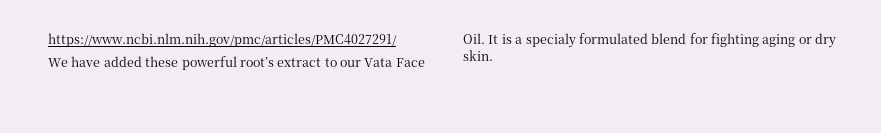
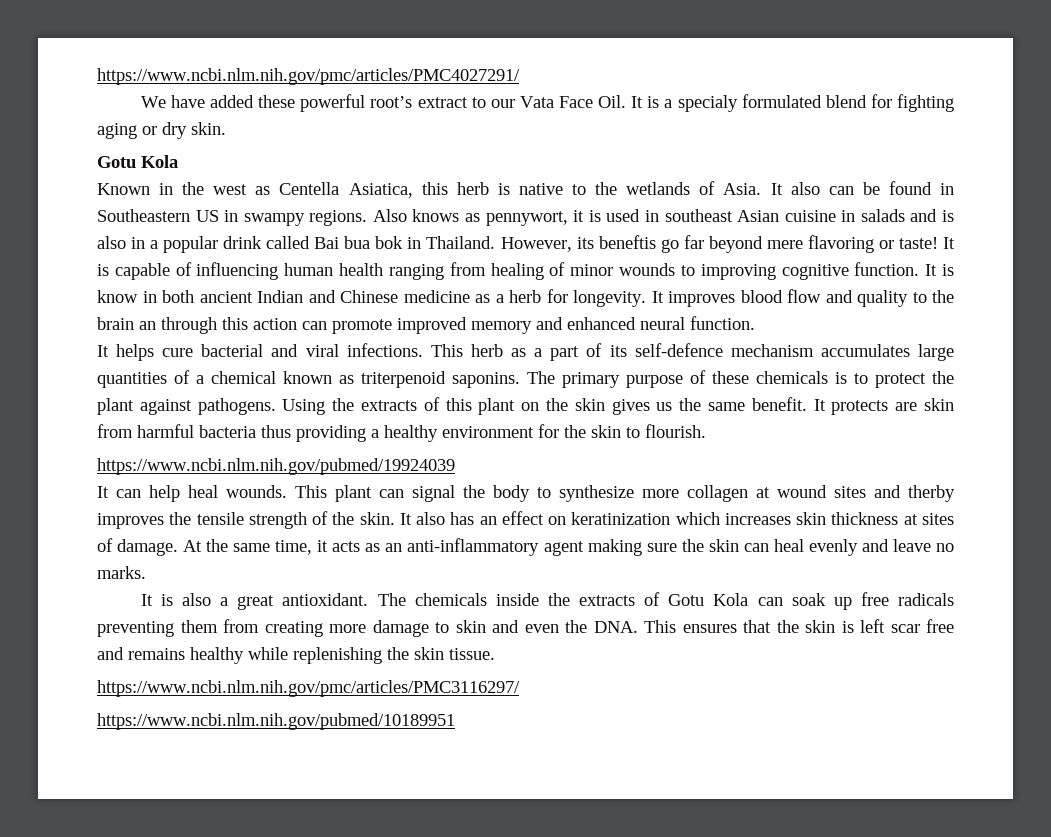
  We have added these powerful root’s extract to our Vata Face Oil. It is a specialy formulated blend for fighting aging or dry skin.
+ Gotu Kola
+ Known in the west as Centella Asiatica, this herb is native to the wetlands of Asia. It also can be found in Southeastern US in swampy regions. Also knows as pennywort, it is used in southeast Asian cuisine in salads and is also in a popular drink called Bai bua bok in Thailand. However, its beneftis go far beyond mere flavoring or taste! It is capable of influencing human health ranging from healing of minor wounds to improving cognitive function. It is know in both ancient Indian and Chinese medicine as a herb for longevity. It improves blood flow and quality to the brain an through this action can promote improved memory and enhanced neural function.
+ It helps cure bacterial and viral infections. This herb as a part of its self-defence mechanism accumulates large quantities of a chemical known as triterpenoid saponins. The primary purpose of these chemicals is to protect the plant against pathogens. Using the extracts of this plant on the skin gives us the same benefit. It protects are skin from harmful bacteria thus providing a healthy environment for the skin to flourish.
+ https://www.ncbi.nlm.nih.gov/pubmed/19924039
+ It can help heal wounds. This plant can signal the body to synthesize more collagen at wound sites and therby improves the tensile strength of the skin. It also has an effect on keratinization which increases skin thickness at sites of damage. At the same time, it acts as an anti-inflammatory agent making sure the skin can heal evenly and leave no marks.
+ It is also a great antioxidant. The chemicals inside the extracts of Gotu Kola can soak up free radicals preventing them from creating more damage to skin and even the DNA. This ensures that the skin is left scar free and remains healthy while replenishing the skin tissue.
+ https://www.ncbi.nlm.nih.gov/pmc/articles/PMC3116297/
+ https://www.ncbi.nlm.nih.gov/pubmed/10189951

